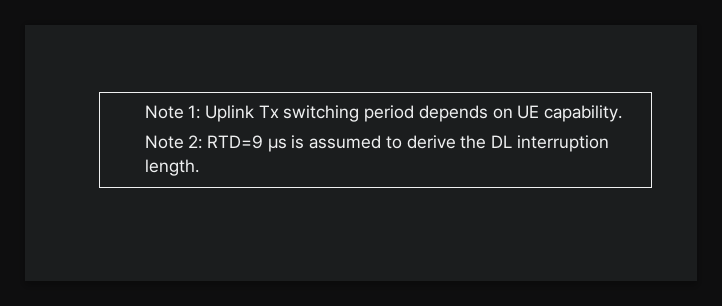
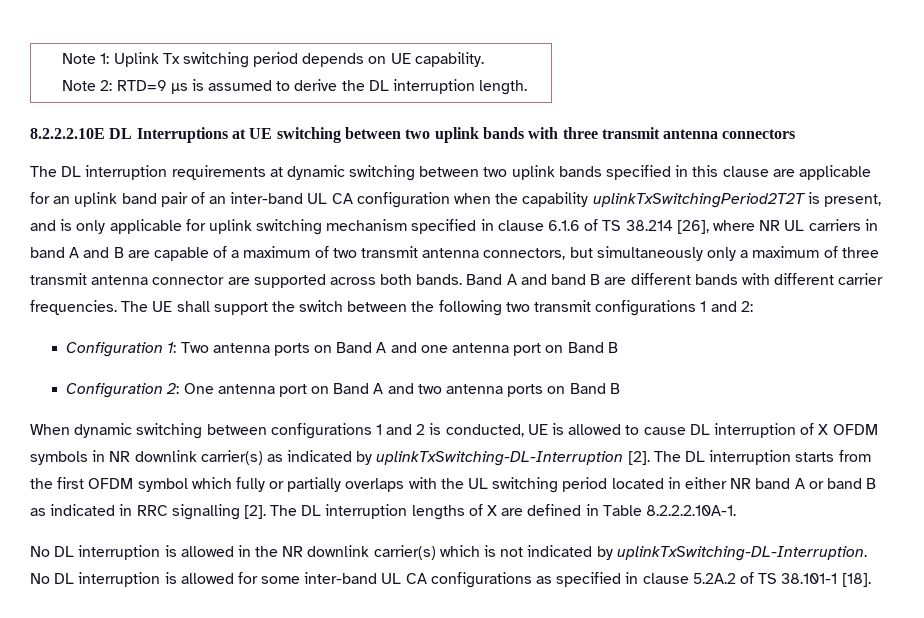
+ 8.2.2.2.10E DL Interruptions at UE switching between two uplink bands with three transmit antenna connectors
+ The DL interruption requirements at dynamic switching between two uplink bands specified in this clause are applicable for an uplink band pair of an inter-band UL CA configuration when the capability uplinkTxSwitchingPeriod2T2T is present, and is only applicable for uplink switching mechanism specified in clause 6.1.6 of TS 38.214 [26], where NR UL carriers in band A and B are capable of a maximum of two transmit antenna connectors, but simultaneously only a maximum of three transmit antenna connector are supported across both bands. Band A and band B are different bands with different carrier frequencies. The UE shall support the switch between the following two transmit configurations 1 and 2:
+ Configuration 1: Two antenna ports on Band A and one antenna port on Band B
+ Configuration 2: One antenna port on Band A and two antenna ports on Band B
+ When dynamic switching between configurations 1 and 2 is conducted, UE is allowed to cause DL interruption of X OFDM symbols in NR downlink carrier(s) as indicated by uplinkTxSwitching-DL-Interruption [2]. The DL interruption starts from the first OFDM symbol which fully or partially overlaps with the UL switching period located in either NR band A or band B as indicated in RRC signalling [2]. The DL interruption lengths of X are defined in Table 8.2.2.2.10A-1.
+ No DL interruption is allowed in the NR downlink carrier(s) which is not indicated by uplinkTxSwitching-DL-Interruption. No DL interruption is allowed for some inter-band UL CA configurations as specified in clause 5.2A.2 of TS 38.101-1 [18].

